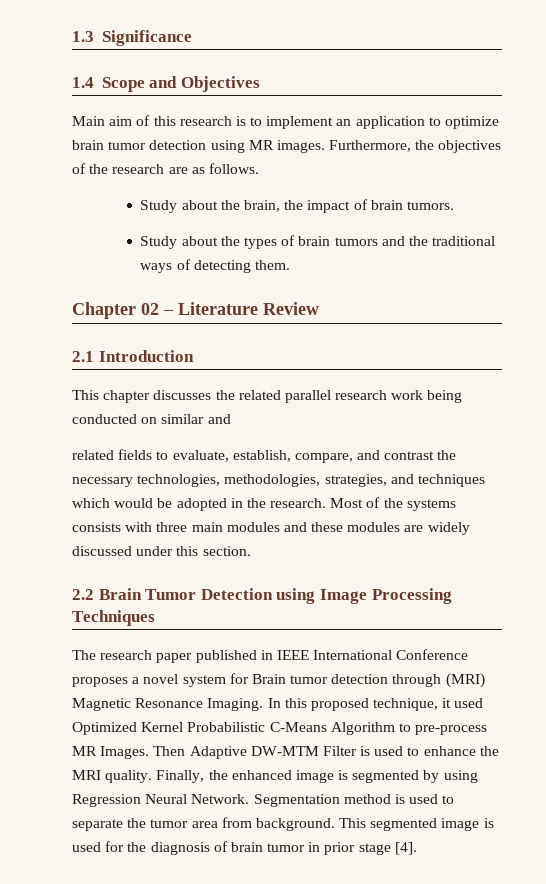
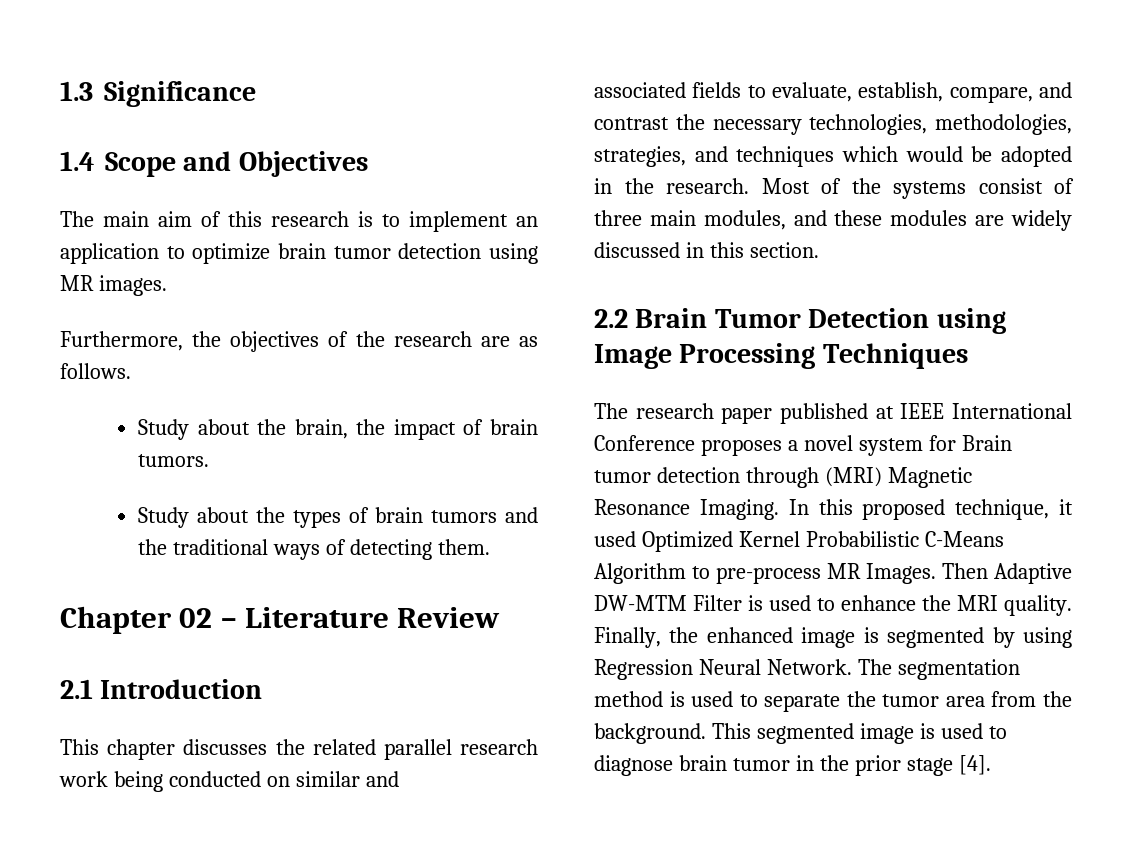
- Main aim of this research is to implement an application to optimize brain tumor detection using MR images. Furthermore, the objectives of the research are as follows.
+ The main aim of this research is to implement an application to optimize brain tumor detection using MR images.
+ Furthermore, the objectives of the research are as follows.
- related fields to evaluate, establish, compare, and contrast the necessary technologies, methodologies, strategies, and techniques which would be adopted in the research.
+ associated fields to evaluate, establish, compare, and contrast the necessary technologies, methodologies, strategies, and techniques which would be adopted in the research.
- Most of the systems consists with three main modules and these modules are widely discussed under this section.
+ Most of the systems consist of three main modules, and these modules are widely discussed in this section.
- The research paper published in IEEE International Conference proposes a novel system for Brain tumor detection through (MRI) Magnetic Resonance Imaging.
+ The research paper published at IEEE International Conference proposes a novel system for Brain tumor detection through (MRI) Magnetic Resonance Imaging.
- Segmentation method is used to separate the tumor area from background.
+ The segmentation method is used to separate the tumor area from the background.
- This segmented image is used for the diagnosis of brain tumor in prior stage [4].
+ This segmented image is used to diagnose brain tumor in the prior stage [4].

